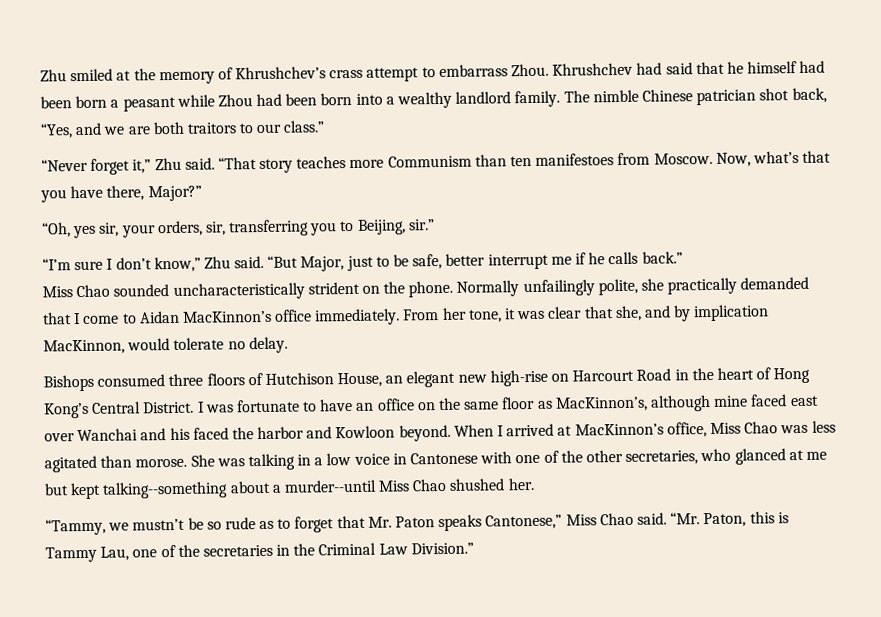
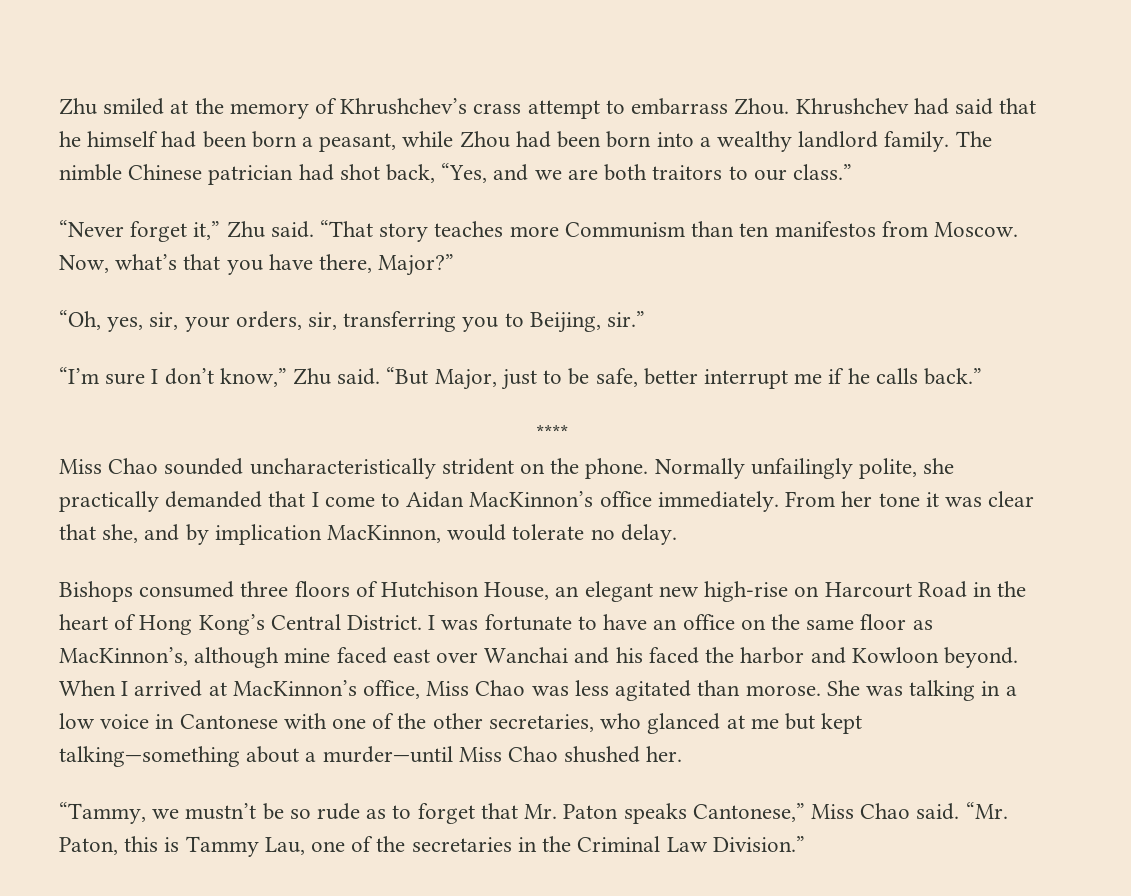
- Khrushchev had said that he himself had been born a peasant while Zhou had been born into a wealthy landlord family.
+ Khrushchev had said that he himself had been born a peasant, while Zhou had been born into a wealthy landlord family.
- The nimble Chinese patrician shot back, “Yes, and we are both traitors to our class.”
+ The nimble Chinese patrician had shot back, “Yes, and we are both traitors to our class.”
- “That story teaches more Communism than ten manifestoes from Moscow.
+ “That story teaches more Communism than ten manifestos from Moscow.
- “Oh, yes sir, your orders, sir, transferring you to Beijing, sir.”
+ “Oh, yes, sir, your orders, sir, transferring you to Beijing, sir.”
+ ****
- From her tone, it was clear that she, and by implication MacKinnon, would tolerate no delay.
+ From her tone it was clear that she, and by implication MacKinnon, would tolerate no delay.
- She was talking in a low voice in Cantonese with one of the other secretaries, who glanced at me but kept talking--something about a murder--until Miss Chao shushed her.
+ She was talking in a low voice in Cantonese with one of the other secretaries, who glanced at me but kept talking—something about a murder—until Miss Chao shushed her.

